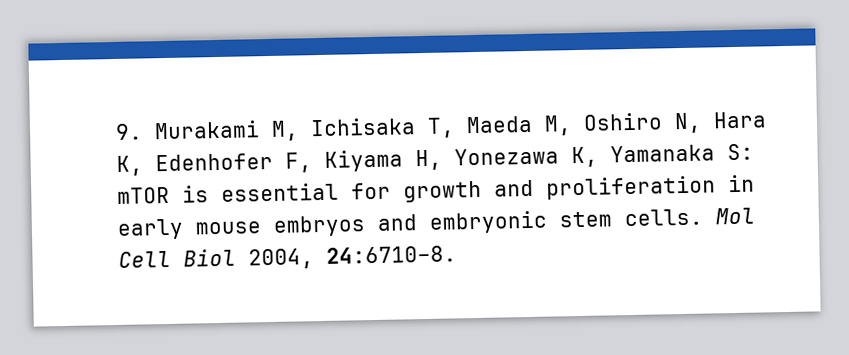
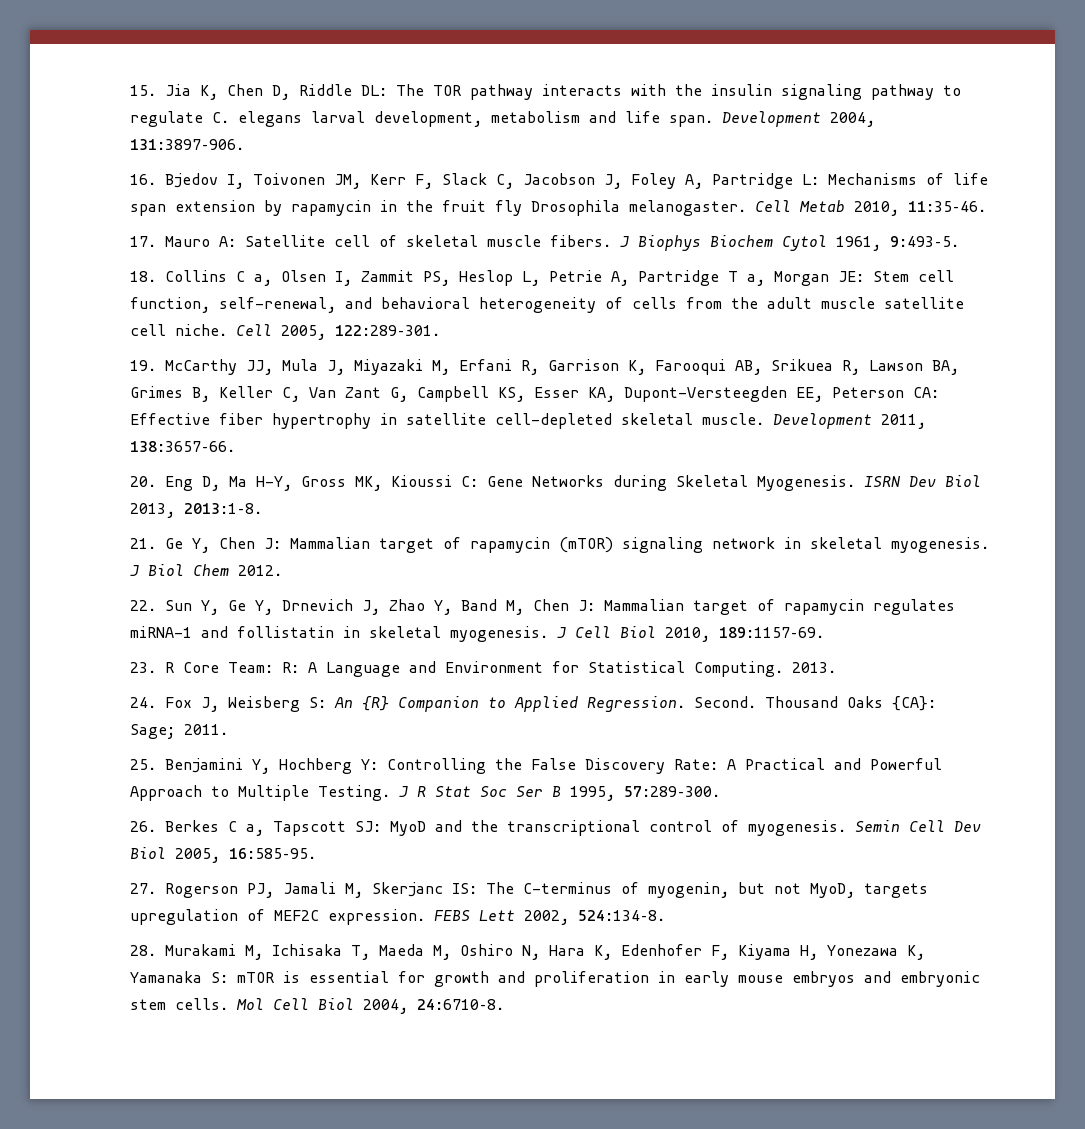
- 9. Murakami M, Ichisaka T, Maeda M, Oshiro N, Hara K, Edenhofer F, Kiyama H, Yonezawa K, Yamanaka S: mTOR is essential for growth and proliferation in early mouse embryos and embryonic stem cells.
+ 15. Jia K, Chen D, Riddle DL: The TOR pathway interacts with the insulin signaling pathway to regulate C. elegans larval development, metabolism and life span. Development 2004, 131:3897–906.
+ 16. Bjedov I, Toivonen JM, Kerr F, Slack C, Jacobson J, Foley A, Partridge L: Mechanisms of life span extension by rapamycin in the fruit fly Drosophila melanogaster. Cell Metab 2010, 11:35–46.
+ 17. Mauro A: Satellite cell of skeletal muscle fibers. J Biophys Biochem Cytol 1961, 9:493–5.
+ 18. Collins C a, Olsen I, Zammit PS, Heslop L, Petrie A, Partridge T a, Morgan JE: Stem cell function, self-renewal, and behavioral heterogeneity of cells from the adult muscle satellite cell niche. Cell 2005, 122:289–301.
+ 19. McCarthy JJ, Mula J, Miyazaki M, Erfani R, Garrison K, Farooqui AB, Srikuea R, Lawson BA, Grimes B, Keller C, Van Zant G, Campbell KS, Esser KA, Dupont-Versteegden EE, Peterson CA: Effective fiber hypertrophy in satellite cell-depleted skeletal muscle. Development 2011, 138:3657–66.
+ 20. Eng D, Ma H-Y, Gross MK, Kioussi C: Gene Networks during Skeletal Myogenesis. ISRN Dev Biol 2013, 2013:1–8.
+ 21. Ge Y, Chen J: Mammalian target of rapamycin (mTOR) signaling network in skeletal myogenesis. J Biol Chem 2012.
+ 22. Sun Y, Ge Y, Drnevich J, Zhao Y, Band M, Chen J: Mammalian target of rapamycin regulates miRNA-1 and follistatin in skeletal myogenesis. J Cell Biol 2010, 189:1157–69.
+ 23. R Core Team: R: A Language and Environment for Statistical Computing. 2013.
+ 24. Fox J, Weisberg S: An {R} Companion to Applied Regression. Second. Thousand Oaks {CA}: Sage; 2011.
+ 25. Benjamini Y, Hochberg Y: Controlling the False Discovery Rate: A Practical and Powerful Approach to Multiple Testing. J R Stat Soc Ser B 1995, 57:289–300.
+ 26. Berkes C a, Tapscott SJ: MyoD and the transcriptional control of myogenesis. Semin Cell Dev Biol 2005, 16:585–95.
+ 27. Rogerson PJ, Jamali M, Skerjanc IS: The C-terminus of myogenin, but not MyoD, targets upregulation of MEF2C expression. FEBS Lett 2002, 524:134–8.
+ 28. Murakami M, Ichisaka T, Maeda M, Oshiro N, Hara K, Edenhofer F, Kiyama H, Yonezawa K, Yamanaka S: mTOR is essential for growth and proliferation in early mouse embryos and embryonic stem cells.

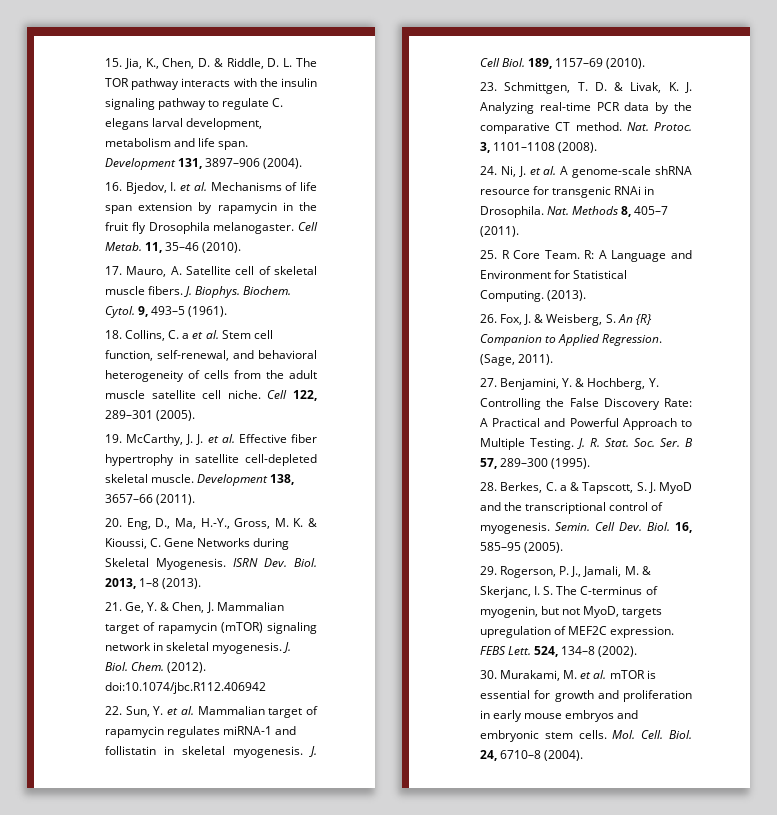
- 15. Jia K, Chen D, Riddle DL: The TOR pathway interacts with the insulin signaling pathway to regulate C. elegans larval development, metabolism and life span.
+ 15. Jia, K., Chen, D. & Riddle, D. L. The TOR pathway interacts with the insulin signaling pathway to regulate C. elegans larval development, metabolism and life span.
- Development 2004, 131:3897–906.
- 16. Bjedov I, Toivonen JM, Kerr F, Slack C, Jacobson J, Foley A, Partridge L: Mechanisms of life span extension by rapamycin in the fruit fly Drosophila melanogaster.
+ Development 131, 3897–906 (2004).
+ 16. Bjedov, I. et al. Mechanisms of life span extension by rapamycin in the fruit fly Drosophila melanogaster.
- Cell Metab 2010, 11:35–46.
+ Cell Metab. 11, 35–46 (2010).
- 17. Mauro A: Satellite cell of skeletal muscle fibers.
+ 17. Mauro, A. Satellite cell of skeletal muscle fibers.
- J Biophys Biochem Cytol 1961, 9:493–5.
- 18. Collins C a, Olsen I, Zammit PS, Heslop L, Petrie A, Partridge T a, Morgan JE: Stem cell function, self-renewal, and behavioral heterogeneity of cells from the adult muscle satellite cell niche.
+ J. Biophys. Biochem. Cytol. 9, 493–5 (1961).
+ 18. Collins, C. a et al. Stem cell function, self-renewal, and behavioral heterogeneity of cells from the adult muscle satellite cell niche.
- Cell 2005, 122:289–301.
- 19. McCarthy JJ, Mula J, Miyazaki M, Erfani R, Garrison K, Farooqui AB, Srikuea R, Lawson BA, Grimes B, Keller C, Van Zant G, Campbell KS, Esser KA, Dupont-Versteegden EE, Peterson CA: Effective fiber hypertrophy in satellite cell-depleted skeletal muscle.
+ Cell 122, 289–301 (2005).
+ 19. McCarthy, J. J. et al. Effective fiber hypertrophy in satellite cell-depleted skeletal muscle.
- Development 2011, 138:3657–66.
- 20. Eng D, Ma H-Y, Gross MK, Kioussi C: Gene Networks during Skeletal Myogenesis.
+ Development 138, 3657–66 (2011).
+ 20. Eng, D., Ma, H.-Y., Gross, M. K. & Kioussi, C. Gene Networks during Skeletal Myogenesis.
- ISRN Dev Biol 2013, 2013:1–8.
- 21. Ge Y, Chen J: Mammalian target of rapamycin (mTOR) signaling network in skeletal myogenesis.
+ ISRN Dev. Biol. 2013, 1–8 (2013).
+ 21. Ge, Y. & Chen, J. Mammalian target of rapamycin (mTOR) signaling network in skeletal myogenesis.
- J Biol Chem 2012.
- 22. Sun Y, Ge Y, Drnevich J, Zhao Y, Band M, Chen J: Mammalian target of rapamycin regulates miRNA-1 and follistatin in skeletal myogenesis.
+ J. Biol. Chem. (2012). doi:10.1074/jbc.R112.406942
+ 22. Sun, Y. et al. Mammalian target of rapamycin regulates miRNA-1 and follistatin in skeletal myogenesis.
- J Cell Biol 2010, 189:1157–69.
- 23. R Core Team: R: A Language and Environment for Statistical Computing. 2013.
- 24. Fox J, Weisberg S: An {R} Companion to Applied Regression.
+ J. Cell Biol. 189, 1157–69 (2010).
+ 23. Schmittgen, T. D. & Livak, K. J. Analyzing real-time PCR data by the comparative CT method. Nat. Protoc. 3, 1101–1108 (2008).
+ 24. Ni, J. et al. A genome-scale shRNA resource for transgenic RNAi in Drosophila. Nat. Methods 8, 405–7 (2011).
+ 25. R Core Team. R: A Language and Environment for Statistical Computing. (2013).
+ 26. Fox, J. & Weisberg, S. An {R} Companion to Applied Regression.
- Second. Thousand Oaks {CA}: Sage; 2011.
- 25. Benjamini Y, Hochberg Y: Controlling the False Discovery Rate: A Practical and Powerful Approach to Multiple Testing.
+ (Sage, 2011).
+ 27. Benjamini, Y. & Hochberg, Y. Controlling the False Discovery Rate: A Practical and Powerful Approach to Multiple Testing.
- J R Stat Soc Ser B 1995, 57:289–300.
- 26. Berkes C a, Tapscott SJ: MyoD and the transcriptional control of myogenesis.
+ J. R. Stat. Soc. Ser. B 57, 289–300 (1995).
+ 28. Berkes, C. a & Tapscott, S. J. MyoD and the transcriptional control of myogenesis.
- Semin Cell Dev Biol 2005, 16:585–95.
- 27. Rogerson PJ, Jamali M, Skerjanc IS: The C-terminus of myogenin, but not MyoD, targets upregulation of MEF2C expression.
+ Semin. Cell Dev. Biol. 16, 585–95 (2005).
+ 29. Rogerson, P. J., Jamali, M. & Skerjanc, I. S. The C-terminus of myogenin, but not MyoD, targets upregulation of MEF2C expression.
- FEBS Lett 2002, 524:134–8.
- 28. Murakami M, Ichisaka T, Maeda M, Oshiro N, Hara K, Edenhofer F, Kiyama H, Yonezawa K, Yamanaka S: mTOR is essential for growth and proliferation in early mouse embryos and embryonic stem cells.
+ FEBS Lett. 524, 134–8 (2002).
+ 30. Murakami, M. et al. mTOR is essential for growth and proliferation in early mouse embryos and embryonic stem cells.
- Mol Cell Biol 2004, 24:6710–8.
+ Mol. Cell. Biol. 24, 6710–8 (2004).

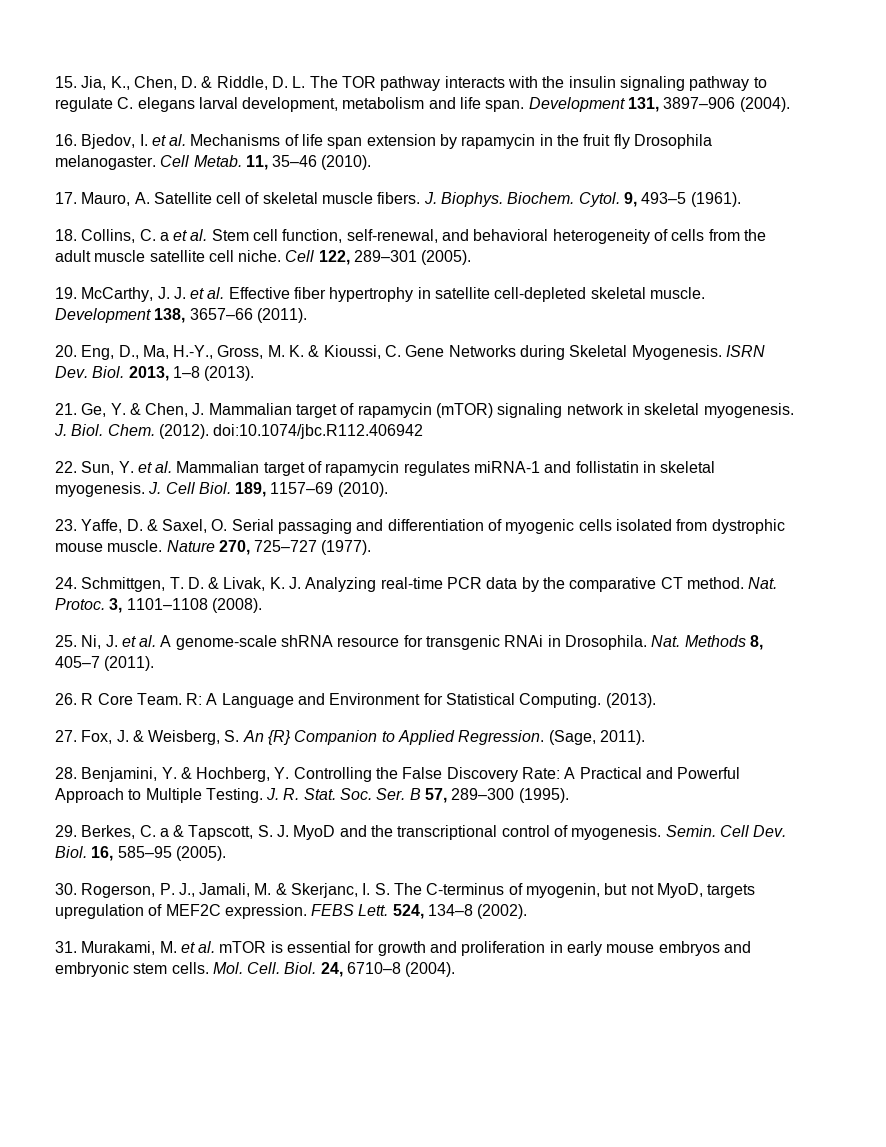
- 23. Schmittgen, T. D. & Livak, K. J. Analyzing real-time PCR data by the comparative CT method.
+ 23. Yaffe, D. & Saxel, O. Serial passaging and differentiation of myogenic cells isolated from dystrophic mouse muscle. Nature 270, 725–727 (1977).
+ 24. Schmittgen, T. D. & Livak, K. J. Analyzing real-time PCR data by the comparative CT method.
- 24. Ni, J. et al. A genome-scale shRNA resource for transgenic RNAi in Drosophila.
+ 25. Ni, J. et al. A genome-scale shRNA resource for transgenic RNAi in Drosophila.
- 25. R Core Team.
+ 26. R Core Team.
- 26. Fox, J. & Weisberg, S. An {R} Companion to Applied Regression.
+ 27. Fox, J. & Weisberg, S. An {R} Companion to Applied Regression.
- 27. Benjamini, Y. & Hochberg, Y. Controlling the False Discovery Rate: A Practical and Powerful Approach to Multiple Testing.
+ 28. Benjamini, Y. & Hochberg, Y. Controlling the False Discovery Rate: A Practical and Powerful Approach to Multiple Testing.
- 28. Berkes, C. a & Tapscott, S. J. MyoD and the transcriptional control of myogenesis.
+ 29. Berkes, C. a & Tapscott, S. J. MyoD and the transcriptional control of myogenesis.
- 29. Rogerson, P. J., Jamali, M. & Skerjanc, I. S. The C-terminus of myogenin, but not MyoD, targets upregulation of MEF2C expression.
+ 30. Rogerson, P. J., Jamali, M. & Skerjanc, I. S. The C-terminus of myogenin, but not MyoD, targets upregulation of MEF2C expression.
- 30. Murakami, M. et al. mTOR is essential for growth and proliferation in early mouse embryos and embryonic stem cells.
+ 31. Murakami, M. et al. mTOR is essential for growth and proliferation in early mouse embryos and embryonic stem cells.

